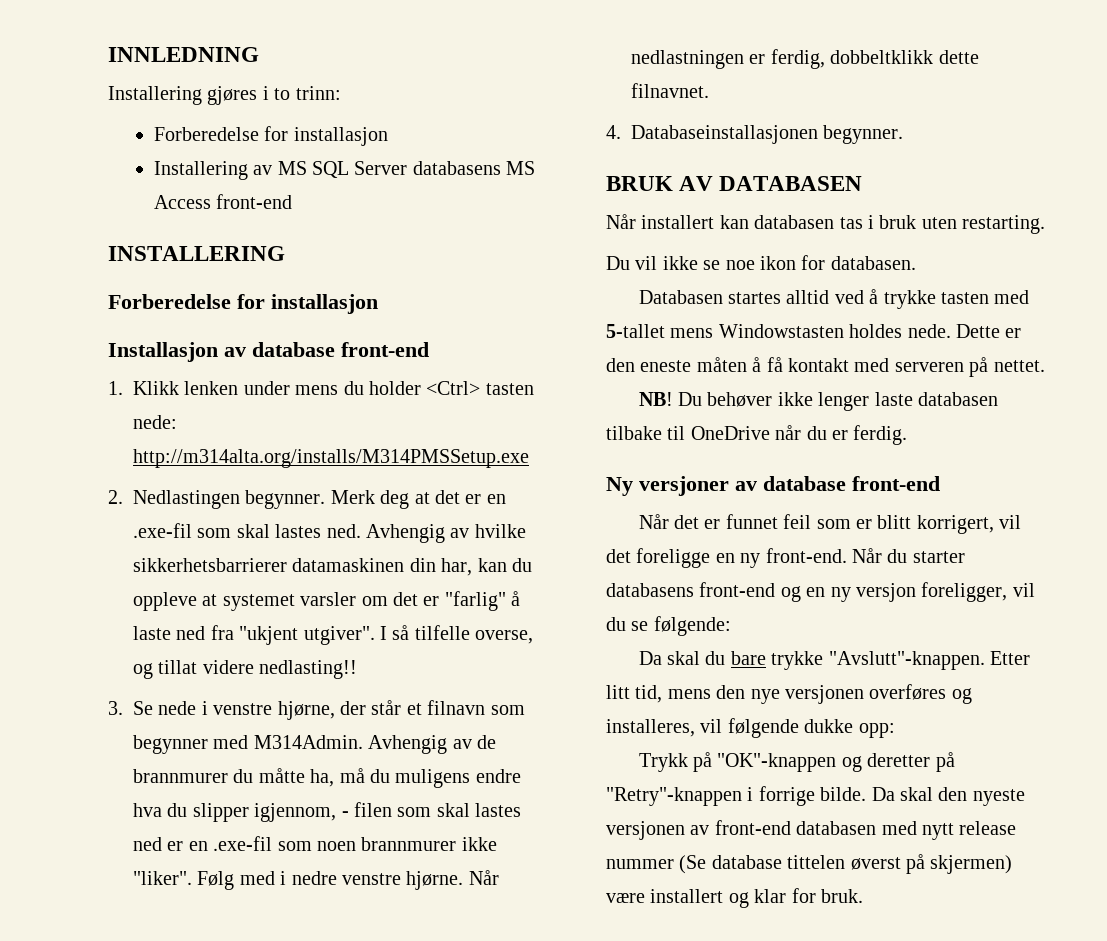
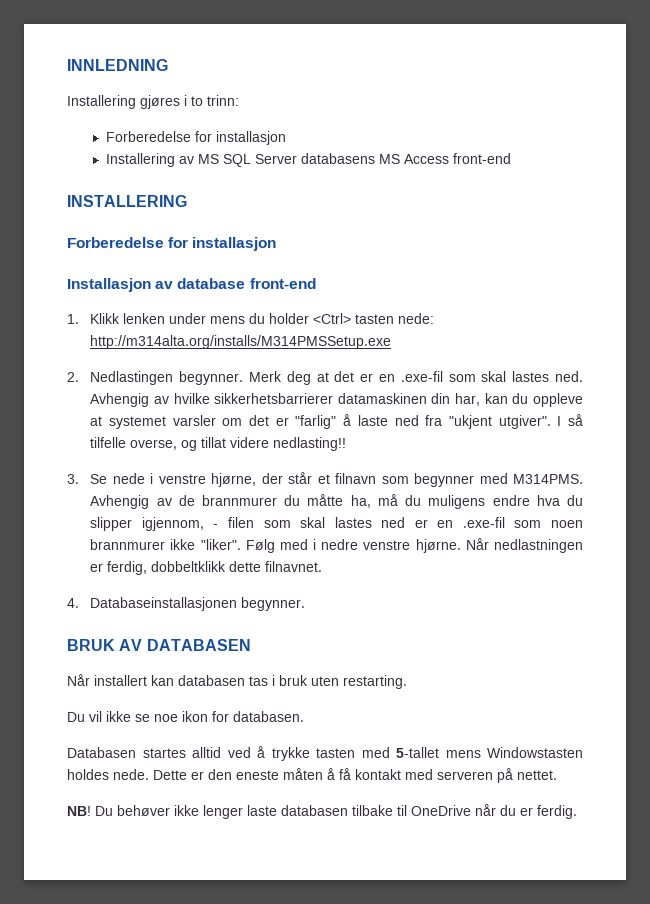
- 3. Se nede i venstre hjørne, der står et filnavn som begynner med M314Admin.
+ 3. Se nede i venstre hjørne, der står et filnavn som begynner med M314PMS.
- Ny versjoner av database front-end
- Når det er funnet feil som er blitt korrigert, vil det foreligge en ny front-end. Når du starter databasens front-end og en ny versjon foreligger, vil du se følgende:
- Da skal du bare trykke "Avslutt"-knappen. Etter litt tid, mens den nye versjonen overføres og installeres, vil følgende dukke opp:
- Trykk på "OK"-knappen og deretter på "Retry"-knappen i forrige bilde. Da skal den nyeste versjonen av front-end databasen med nytt release nummer (Se database tittelen øverst på skjermen) være installert og klar for bruk.

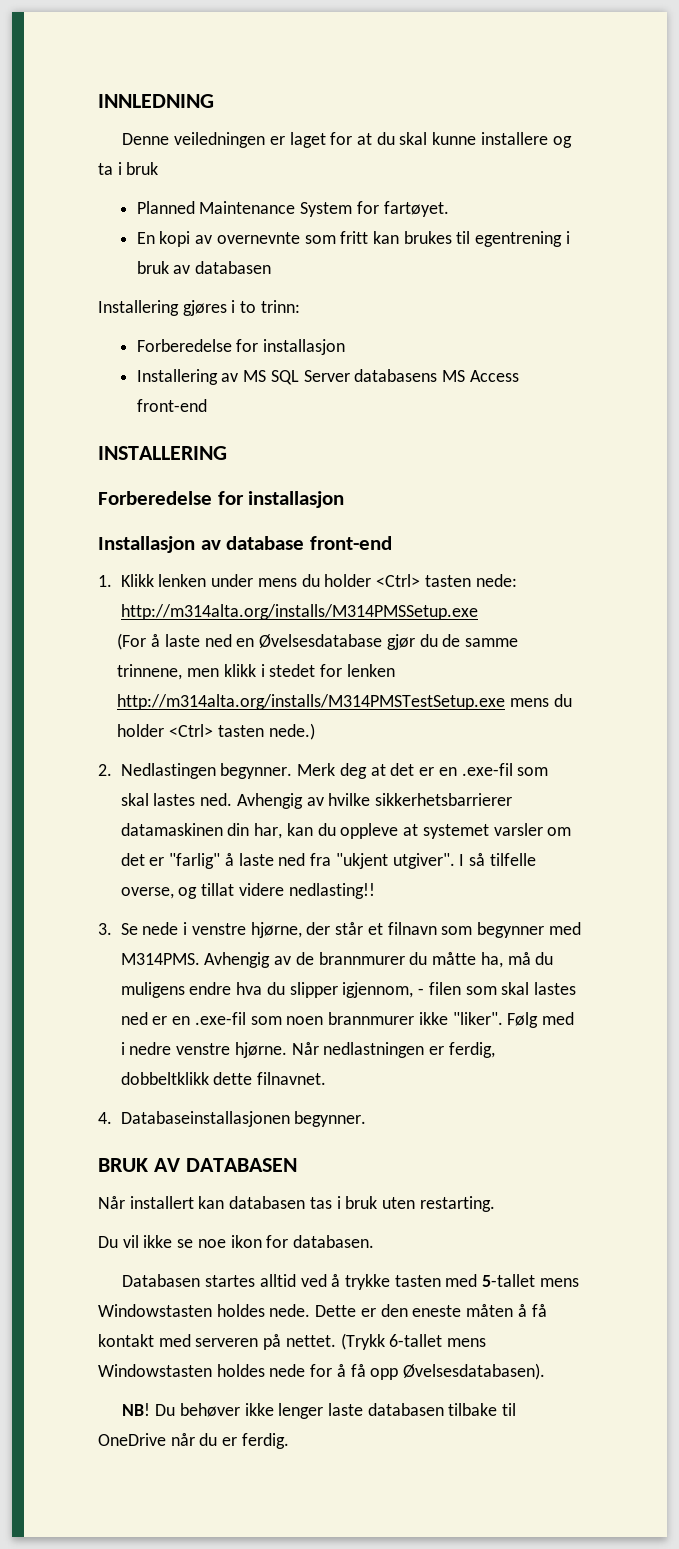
+ Denne veiledningen er laget for at du skal kunne installere og ta i bruk
+ Planned Maintenance System for fartøyet.
+ En kopi av overnevnte som fritt kan brukes til egentrening i bruk av databasen
+ (For å laste ned en Øvelsesdatabase gjør du de samme trinnene, men klikk i stedet for lenken http://m314alta.org/installs/M314PMSTestSetup.exe mens du holder <Ctrl> tasten nede.)
+ (Trykk 6-tallet mens Windowstasten holdes nede for å få opp Øvelsesdatabasen).

